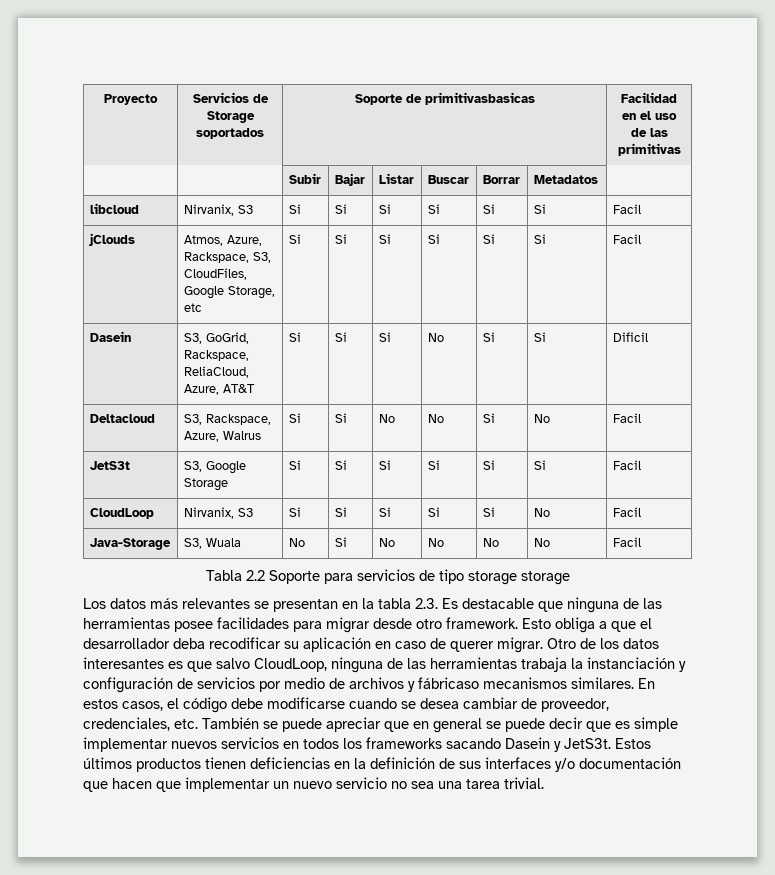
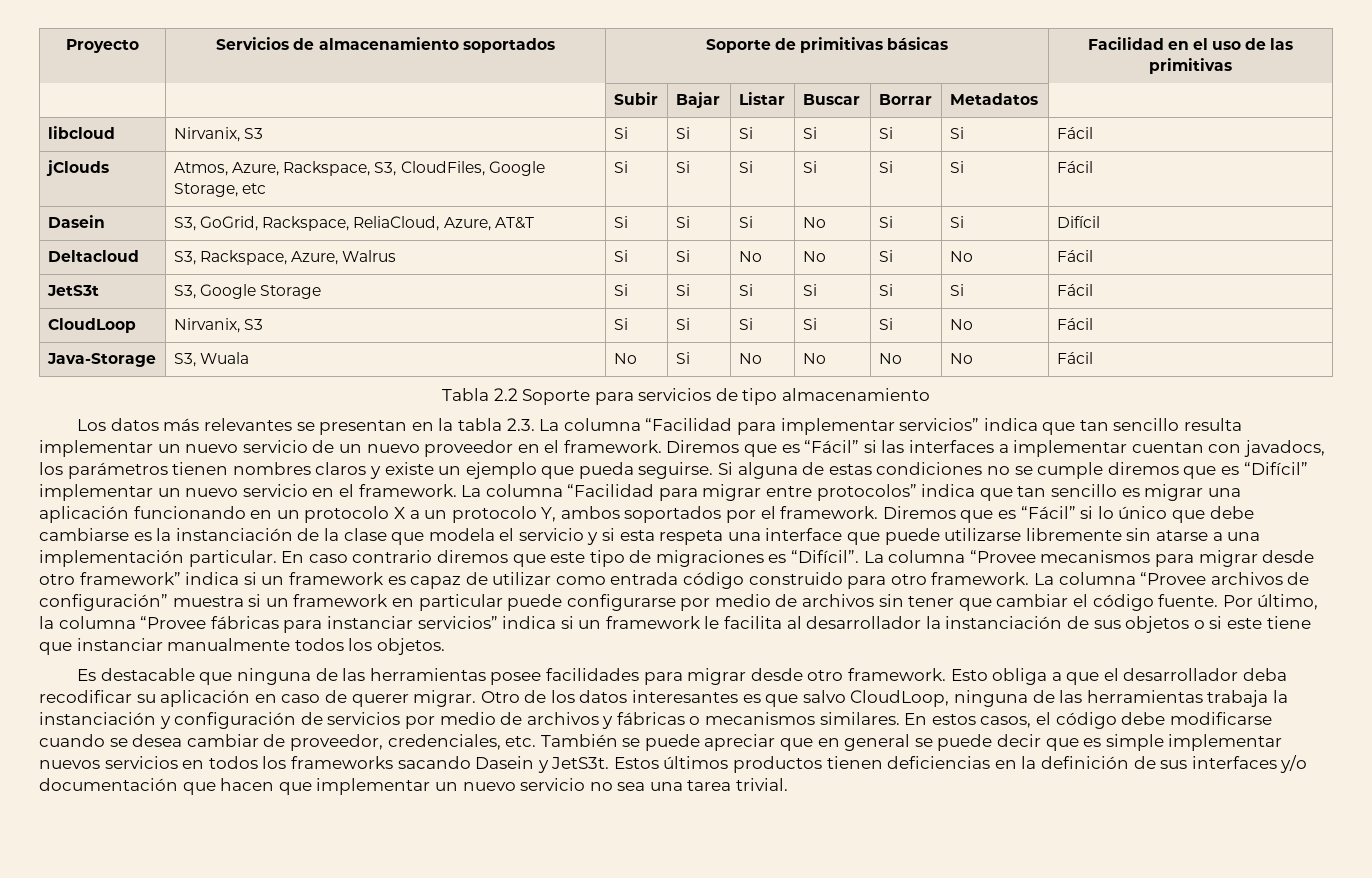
- Proyecto | Servicios de Storage soportados | Soporte de primitivasbasicas | Facilidad en el uso de las primitivas
+ Proyecto | Servicios de almacenamiento soportados | Soporte de primitivas básicas | Facilidad en el uso de las primitivas
- libcloud | Nirvanix, S3 | Si | Si | Si | Si | Si | Si | Facil
+ libcloud | Nirvanix, S3 | Si | Si | Si | Si | Si | Si | Fácil
- jClouds | Atmos, Azure, Rackspace, S3, CloudFiles, Google Storage, etc | Si | Si | Si | Si | Si | Si | Facil
+ jClouds | Atmos, Azure, Rackspace, S3, CloudFiles, Google Storage, etc | Si | Si | Si | Si | Si | Si | Fácil
- Dasein | S3, GoGrid, Rackspace, ReliaCloud, Azure, AT&T | Si | Si | Si | No | Si | Si | Dificil
+ Dasein | S3, GoGrid, Rackspace, ReliaCloud, Azure, AT&T | Si | Si | Si | No | Si | Si | Difícil
- Deltacloud | S3, Rackspace, Azure, Walrus | Si | Si | No | No | Si | No | Facil
+ Deltacloud | S3, Rackspace, Azure, Walrus | Si | Si | No | No | Si | No | Fácil
- JetS3t | S3, Google Storage | Si | Si | Si | Si | Si | Si | Facil
+ JetS3t | S3, Google Storage | Si | Si | Si | Si | Si | Si | Fácil
- CloudLoop | Nirvanix, S3 | Si | Si | Si | Si | Si | No | Facil
+ CloudLoop | Nirvanix, S3 | Si | Si | Si | Si | Si | No | Fácil
- Java-Storage | S3, Wuala | No | Si | No | No | No | No | Facil
+ Java-Storage | S3, Wuala | No | Si | No | No | No | No | Fácil
- Tabla 2.2 Soporte para servicios de tipo storage storage
+ Tabla 2.2 Soporte para servicios de tipo almacenamiento
- Los datos más relevantes se presentan en la tabla 2.3. Es destacable que ninguna de las herramientas posee facilidades para migrar desde otro framework.
+ Los datos más relevantes se presentan en la tabla 2.3. La columna “Facilidad para implementar servicios” indica que tan sencillo resulta implementar un nuevo servicio de un nuevo proveedor en el framework. Diremos que es “Fácil” si las interfaces a implementar cuentan con javadocs, los parámetros tienen nombres claros y existe un ejemplo que pueda seguirse. Si alguna de estas condiciones no se cumple diremos que es “Difícil” implementar un nuevo servicio en el framework. La columna “Facilidad para migrar entre protocolos” indica que tan sencillo es migrar una aplicación funcionando en un protocolo X a un protocolo Y, ambos soportados por el framework. Diremos que es “Fácil” si lo único que debe cambiarse es la instanciación de la clase que modela el servicio y si esta respeta una interface que puede utilizarse libremente sin atarse a una implementación particular. En caso contrario diremos que este tipo de migraciones es “Difícil”. La columna “Provee mecanismos para migrar desde otro framework” indica si un framework es capaz de utilizar como entrada código construido para otro framework. La columna “Provee archivos de configuración” muestra si un framework en particular puede configurarse por medio de archivos sin tener que cambiar el código fuente. Por último, la columna “Provee fábricas para instanciar servicios” indica si un framework le facilita al desarrollador la instanciación de sus objetos o si este tiene que instanciar manualmente todos los objetos.
+ Es destacable que ninguna de las herramientas posee facilidades para migrar desde otro framework.
- Otro de los datos interesantes es que salvo CloudLoop, ninguna de las herramientas trabaja la instanciación y configuración de servicios por medio de archivos y fábricaso mecanismos similares.
+ Otro de los datos interesantes es que salvo CloudLoop, ninguna de las herramientas trabaja la instanciación y configuración de servicios por medio de archivos y fábricas o mecanismos similares.

